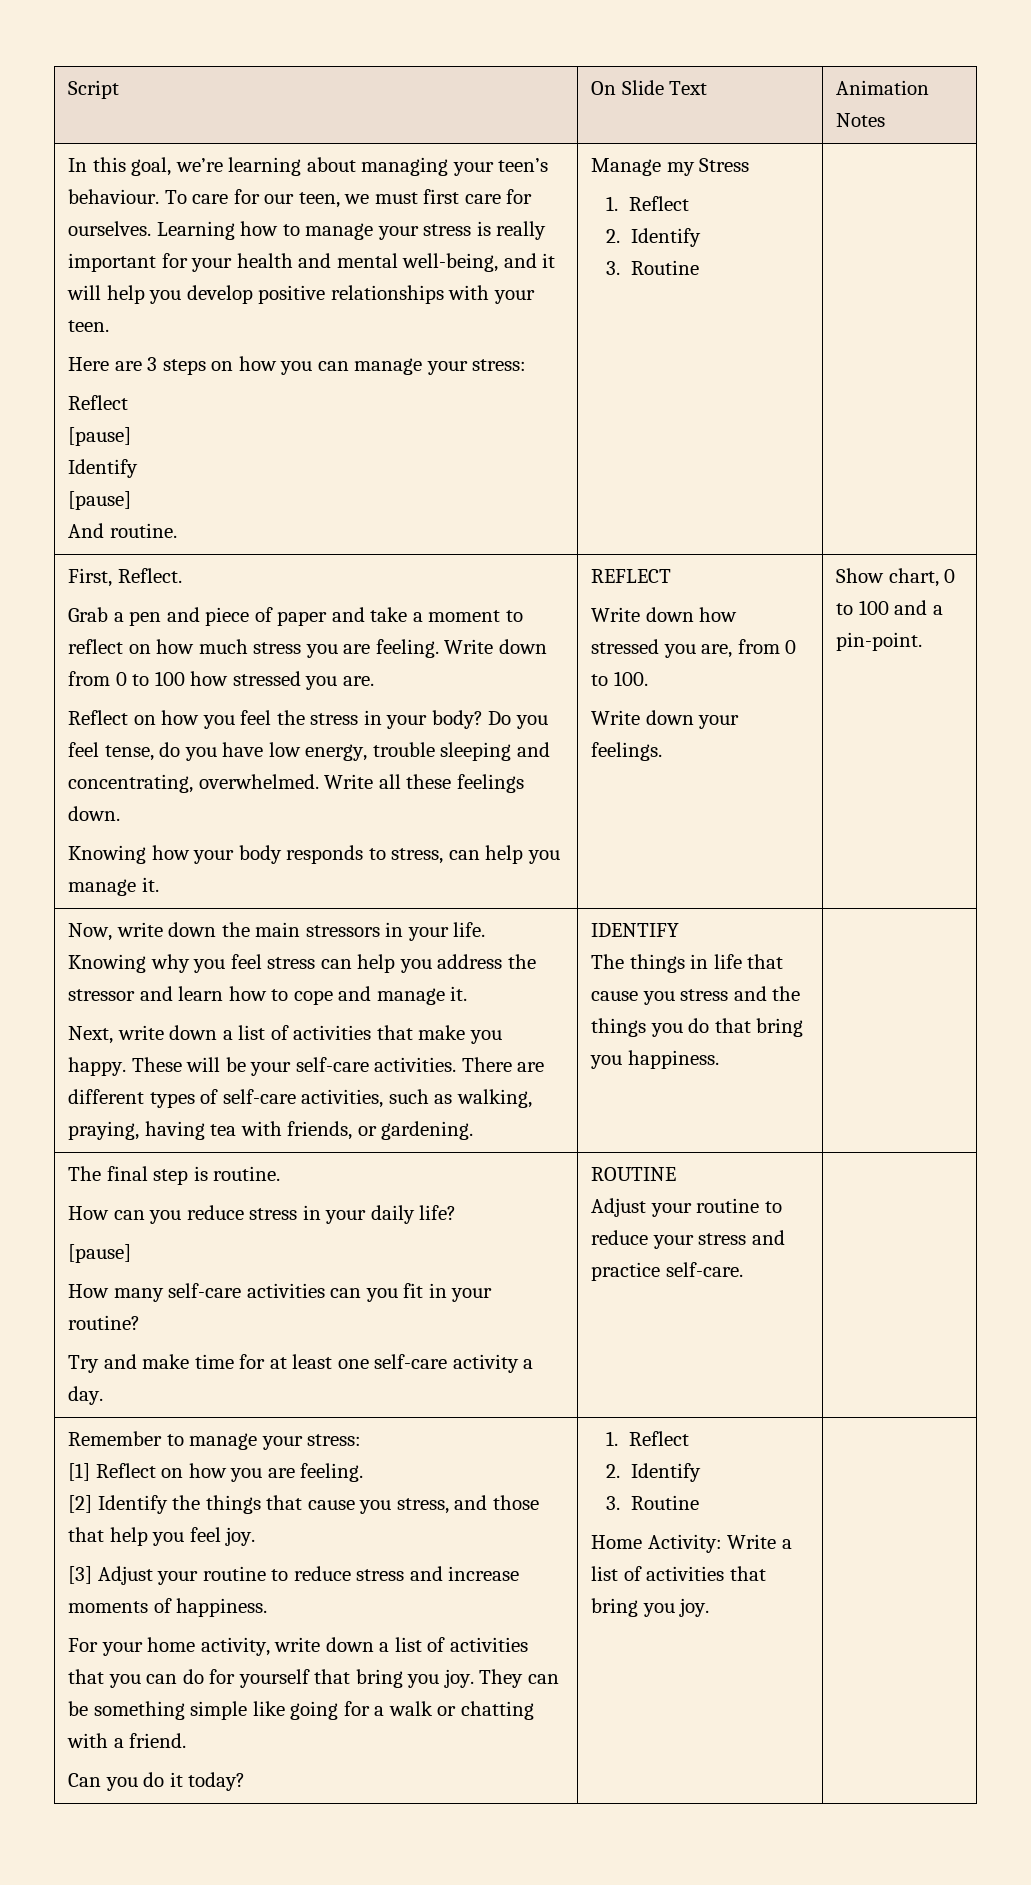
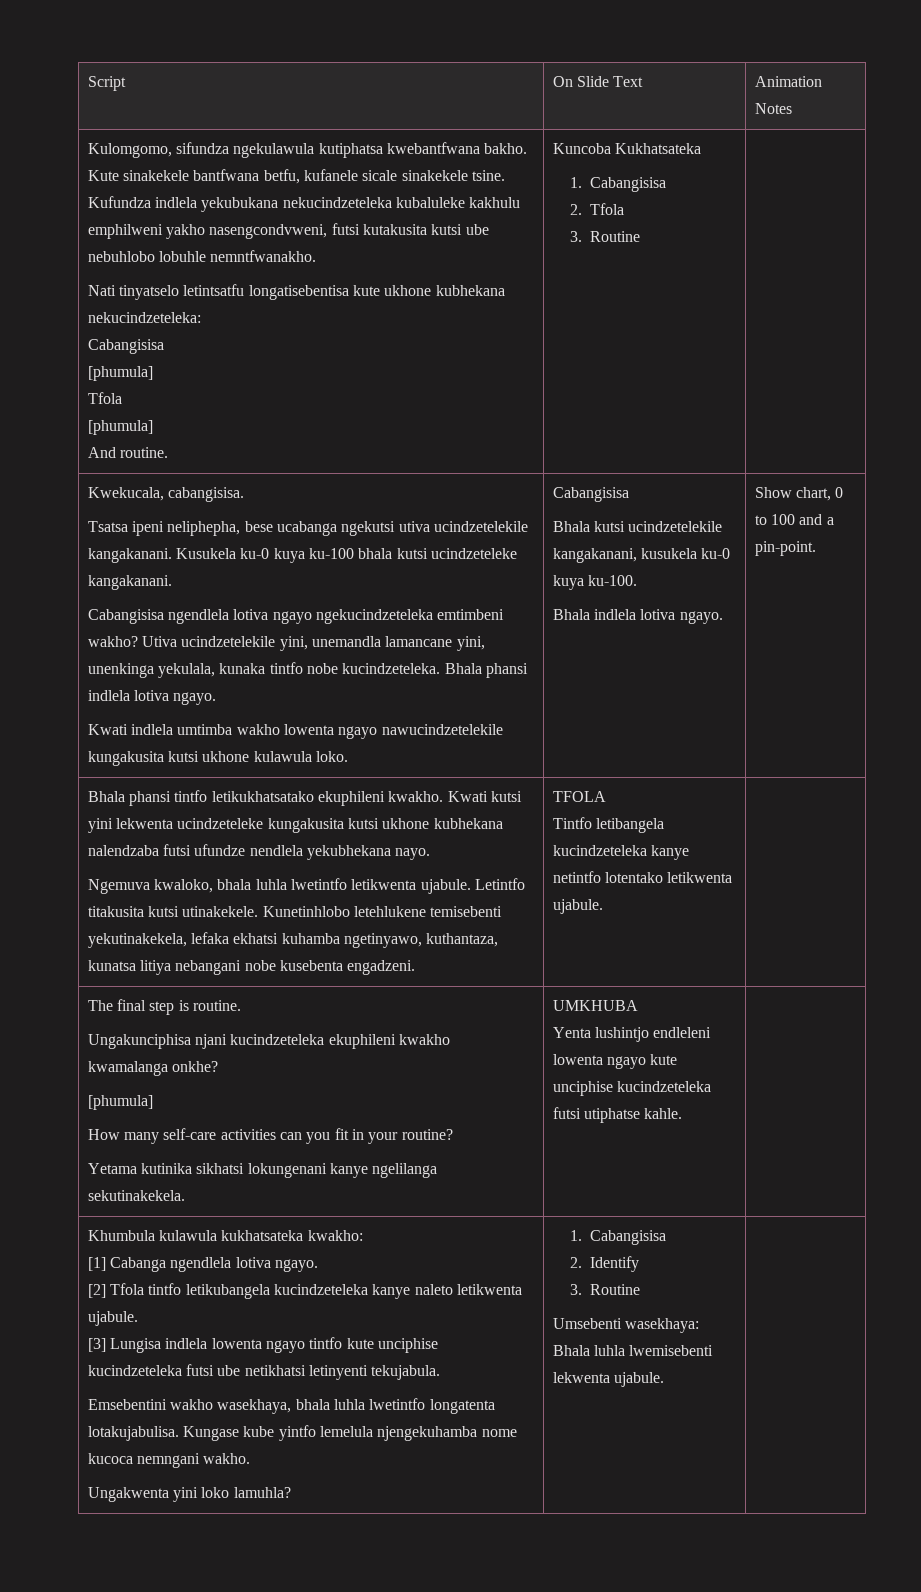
- In this goal, we’re learning about managing your teen’s behaviour. To care for our teen, we must first care for ourselves. Learning how to manage your stress is really important for your health and mental well-being, and it will help you develop positive relationships with your teen.
- Here are 3 steps on how you can manage your stress:
- Reflect
- [pause]
- Identify
- [pause]
+ Kulomgomo, sifundza ngekulawula kutiphatsa kwebantfwana bakho. Kute sinakekele bantfwana betfu, kufanele sicale sinakekele tsine. Kufundza indlela yekubukana nekucindzeteleka kubaluleke kakhulu emphilweni yakho nasengcondvweni, futsi kutakusita kutsi ube nebuhlobo lobuhle nemntfwanakho.
+ Nati tinyatselo letintsatfu longatisebentisa kute ukhone kubhekana nekucindzeteleka:
+ Cabangisisa
+ [phumula]
+ Tfola
+ [phumula]
- Manage my Stress
- 1. Reflect
- 2. Identify
+ Kuncoba Kukhatsateka
+ 1. Cabangisisa
+ 2. Tfola
- First, Reflect.
- Grab a pen and piece of paper and take a moment to reflect on how much stress you are feeling. Write down from 0 to 100 how stressed you are.
- Reflect on how you feel the stress in your body? Do you feel tense, do you have low energy, trouble sleeping and concentrating, overwhelmed. Write all these feelings down.
- Knowing how your body responds to stress, can help you manage it. | REFLECT
- Write down how stressed you are, from 0 to 100.
- Write down your feelings.
+ Kwekucala, cabangisisa.
+ Tsatsa ipeni neliphepha, bese ucabanga ngekutsi utiva ucindzetelekile kangakanani. Kusukela ku-0 kuya ku-100 bhala kutsi ucindzeteleke kangakanani.
+ Cabangisisa ngendlela lotiva ngayo ngekucindzeteleka emtimbeni wakho? Utiva ucindzetelekile yini, unemandla lamancane yini, unenkinga yekulala, kunaka tintfo nobe kucindzeteleka. Bhala phansi indlela lotiva ngayo.
+ Kwati indlela umtimba wakho lowenta ngayo nawucindzetelekile kungakusita kutsi ukhone kulawula loko. | Cabangisisa
+ Bhala kutsi ucindzetelekile kangakanani, kusukela ku-0 kuya ku-100.
+ Bhala indlela lotiva ngayo.
- Now, write down the main stressors in your life. Knowing why you feel stress can help you address the stressor and learn how to cope and manage it.
- Next, write down a list of activities that make you happy. These will be your self-care activities. There are different types of self-care activities, such as walking, praying, having tea with friends, or gardening. | IDENTIFY
- The things in life that cause you stress and the things you do that bring you happiness.
+ Bhala phansi tintfo letikukhatsatako ekuphileni kwakho. Kwati kutsi yini lekwenta ucindzeteleke kungakusita kutsi ukhone kubhekana nalendzaba futsi ufundze nendlela yekubhekana nayo.
+ Ngemuva kwaloko, bhala luhla lwetintfo letikwenta ujabule. Letintfo titakusita kutsi utinakekele. Kunetinhlobo letehlukene temisebenti yekutinakekela, lefaka ekhatsi kuhamba ngetinyawo, kuthantaza, kunatsa litiya nebangani nobe kusebenta engadzeni. | TFOLA
+ Tintfo letibangela kucindzeteleka kanye netintfo lotentako letikwenta ujabule.
- How can you reduce stress in your daily life?
- [pause]
+ Ungakunciphisa njani kucindzeteleka ekuphileni kwakho kwamalanga onkhe?
+ [phumula]
- Try and make time for at least one self-care activity a day. | ROUTINE
- Adjust your routine to reduce your stress and practice self-care. |
- Remember to manage your stress:
- [1] Reflect on how you are feeling.
- [2] Identify the things that cause you stress, and those that help you feel joy.
- [3] Adjust your routine to reduce stress and increase moments of happiness.
- For your home activity, write down a list of activities that you can do for yourself that bring you joy. They can be something simple like going for a walk or chatting with a friend.
- Can you do it today? | 1. Reflect
+ Yetama kutinika sikhatsi lokungenani kanye ngelilanga sekutinakekela. | UMKHUBA
+ Yenta lushintjo endleleni lowenta ngayo kute unciphise kucindzeteleka futsi utiphatse kahle. |
+ Khumbula kulawula kukhatsateka kwakho:
+ [1] Cabanga ngendlela lotiva ngayo.
+ [2] Tfola tintfo letikubangela kucindzeteleka kanye naleto letikwenta ujabule.
+ [3] Lungisa indlela lowenta ngayo tintfo kute unciphise kucindzeteleka futsi ube netikhatsi letinyenti tekujabula.
+ Emsebentini wakho wasekhaya, bhala luhla lwetintfo longatenta lotakujabulisa. Kungase kube yintfo lemelula njengekuhamba nome kucoca nemngani wakho.
+ Ungakwenta yini loko lamuhla? | 1. Cabangisisa
- Home Activity: Write a list of activities that bring you joy.
+ Umsebenti wasekhaya: Bhala luhla lwemisebenti lekwenta ujabule.

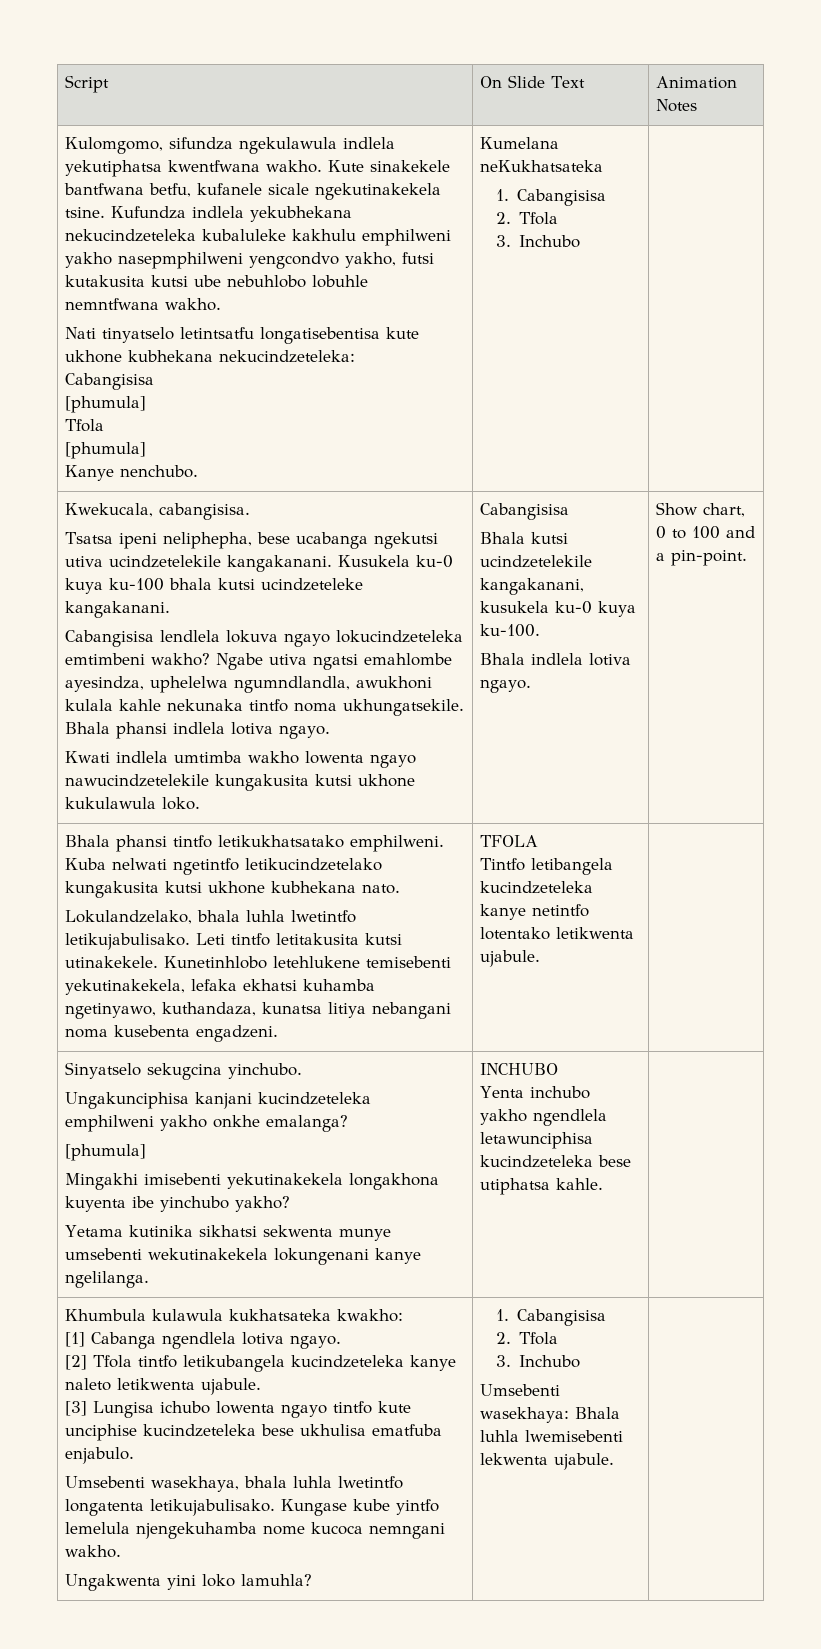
- Kulomgomo, sifundza ngekulawula kutiphatsa kwebantfwana bakho.
+ Kulomgomo, sifundza ngekulawula indlela yekutiphatsa kwentfwana wakho.
- Kute sinakekele bantfwana betfu, kufanele sicale sinakekele tsine.
+ Kute sinakekele bantfwana betfu, kufanele sicale ngekutinakekela tsine.
- Kufundza indlela yekubukana nekucindzeteleka kubaluleke kakhulu emphilweni yakho nasengcondvweni, futsi kutakusita kutsi ube nebuhlobo lobuhle nemntfwanakho.
+ Kufundza indlela yekubhekana nekucindzeteleka kubaluleke kakhulu emphilweni yakho nasepmphilweni yengcondvo yakho, futsi kutakusita kutsi ube nebuhlobo lobuhle nemntfwana wakho.
- And routine. | Kuncoba Kukhatsateka
+ Kanye nenchubo. | Kumelana neKukhatsateka
  1. Cabangisisa
  2. Tfola
- 3. Routine
+ 3. Inchubo
- Cabangisisa ngendlela lotiva ngayo ngekucindzeteleka emtimbeni wakho? Utiva ucindzetelekile yini, unemandla lamancane yini, unenkinga yekulala, kunaka tintfo nobe kucindzeteleka.
+ Cabangisisa lendlela lokuva ngayo lokucindzeteleka emtimbeni wakho? Ngabe utiva ngatsi emahlombe ayesindza, uphelelwa ngumndlandla, awukhoni kulala kahle nekunaka tintfo noma ukhungatsekile.
- Kwati indlela umtimba wakho lowenta ngayo nawucindzetelekile kungakusita kutsi ukhone kulawula loko.
+ Kwati indlela umtimba wakho lowenta ngayo nawucindzetelekile kungakusita kutsi ukhone kukulawula loko.
- Bhala phansi tintfo letikukhatsatako ekuphileni kwakho. Kwati kutsi yini lekwenta ucindzeteleke kungakusita kutsi ukhone kubhekana nalendzaba futsi ufundze nendlela yekubhekana nayo.
- Ngemuva kwaloko, bhala luhla lwetintfo letikwenta ujabule. Letintfo titakusita kutsi utinakekele.
+ Bhala phansi tintfo letikukhatsatako emphilweni. Kuba nelwati ngetintfo letikucindzetelako kungakusita kutsi ukhone kubhekana nato.
+ Lokulandzelako, bhala luhla lwetintfo letikujabulisako. Leti tintfo letitakusita kutsi utinakekele.
- Kunetinhlobo letehlukene temisebenti yekutinakekela, lefaka ekhatsi kuhamba ngetinyawo, kuthantaza, kunatsa litiya nebangani nobe kusebenta engadzeni.
+ Kunetinhlobo letehlukene temisebenti yekutinakekela, lefaka ekhatsi kuhamba ngetinyawo, kuthandaza, kunatsa litiya nebangani noma kusebenta engadzeni.
- The final step is routine.
- Ungakunciphisa njani kucindzeteleka ekuphileni kwakho kwamalanga onkhe?
+ Sinyatselo sekugcina yinchubo.
+ Ungakunciphisa kanjani kucindzeteleka emphilweni yakho onkhe emalanga?
  [phumula]
- How many self-care activities can you fit in your routine?
- Yetama kutinika sikhatsi lokungenani kanye ngelilanga sekutinakekela. | UMKHUBA
- Yenta lushintjo endleleni lowenta ngayo kute unciphise kucindzeteleka futsi utiphatse kahle.
+ Mingakhi imisebenti yekutinakekela longakhona kuyenta ibe yinchubo yakho?
+ Yetama kutinika sikhatsi sekwenta munye umsebenti wekutinakekela lokungenani kanye ngelilanga. | INCHUBO
+ Yenta inchubo yakho ngendlela letawunciphisa kucindzeteleka bese utiphatsa kahle.
- [3] Lungisa indlela lowenta ngayo tintfo kute unciphise kucindzeteleka futsi ube netikhatsi letinyenti tekujabula.
- Emsebentini wakho wasekhaya, bhala luhla lwetintfo longatenta lotakujabulisa.
+ [3] Lungisa ichubo lowenta ngayo tintfo kute unciphise kucindzeteleka bese ukhulisa ematfuba enjabulo.
+ Umsebenti wasekhaya, bhala luhla lwetintfo longatenta letikujabulisako.
  Ungakwenta yini loko lamuhla? | 1. Cabangisisa
- 2. Identify
- 3. Routine
+ 2. Tfola
+ 3. Inchubo

